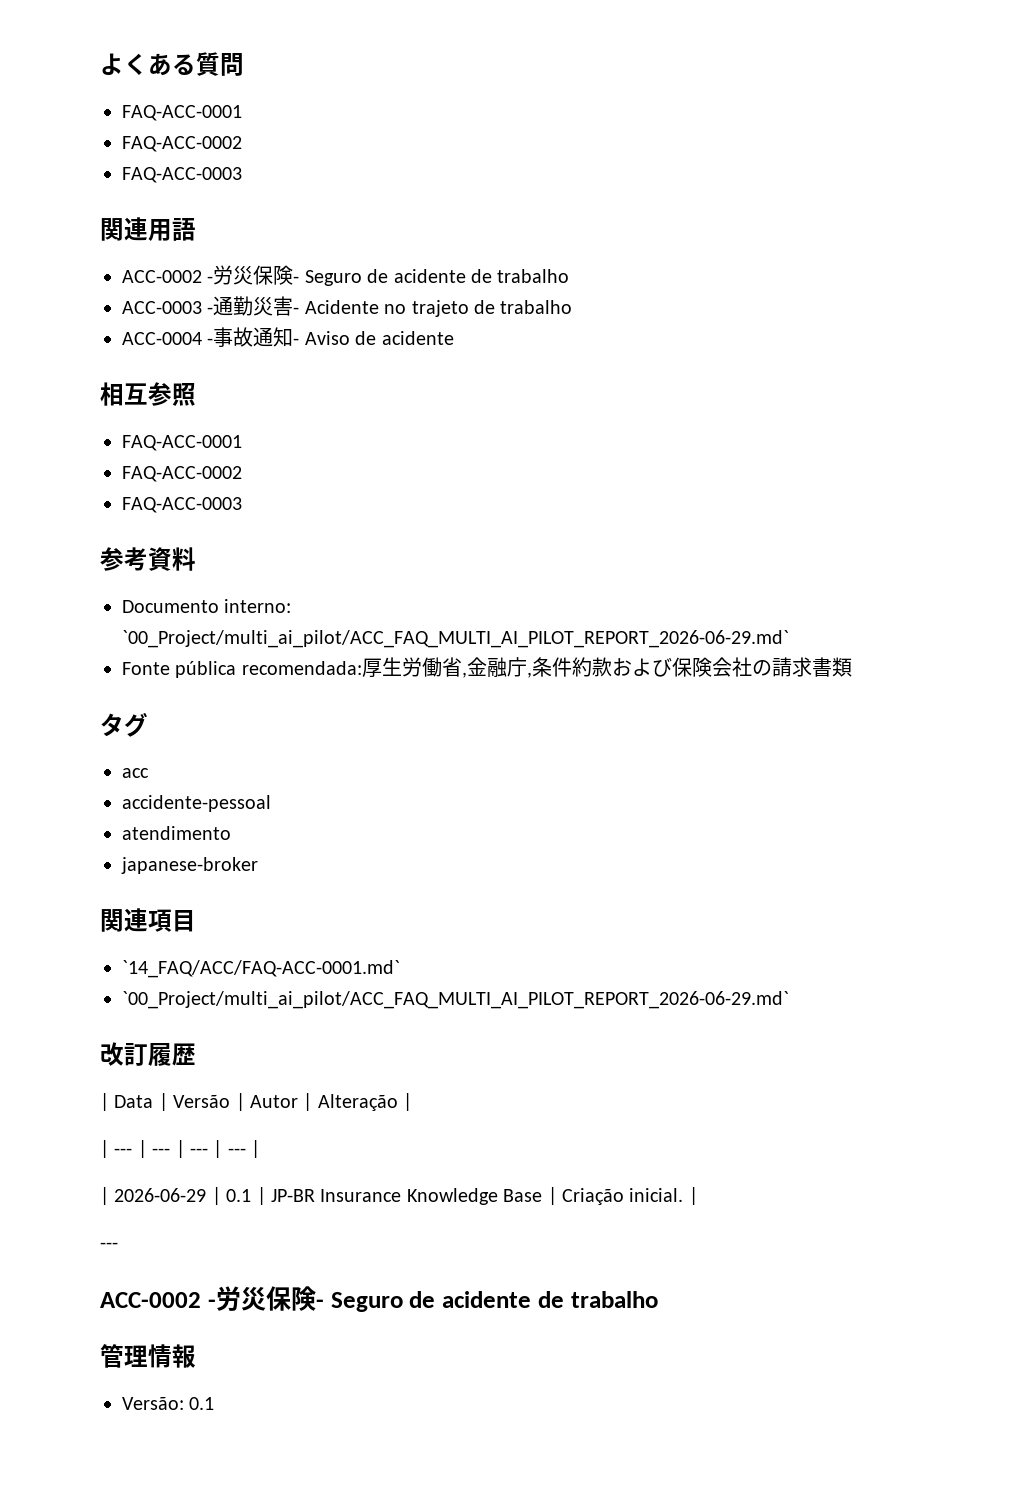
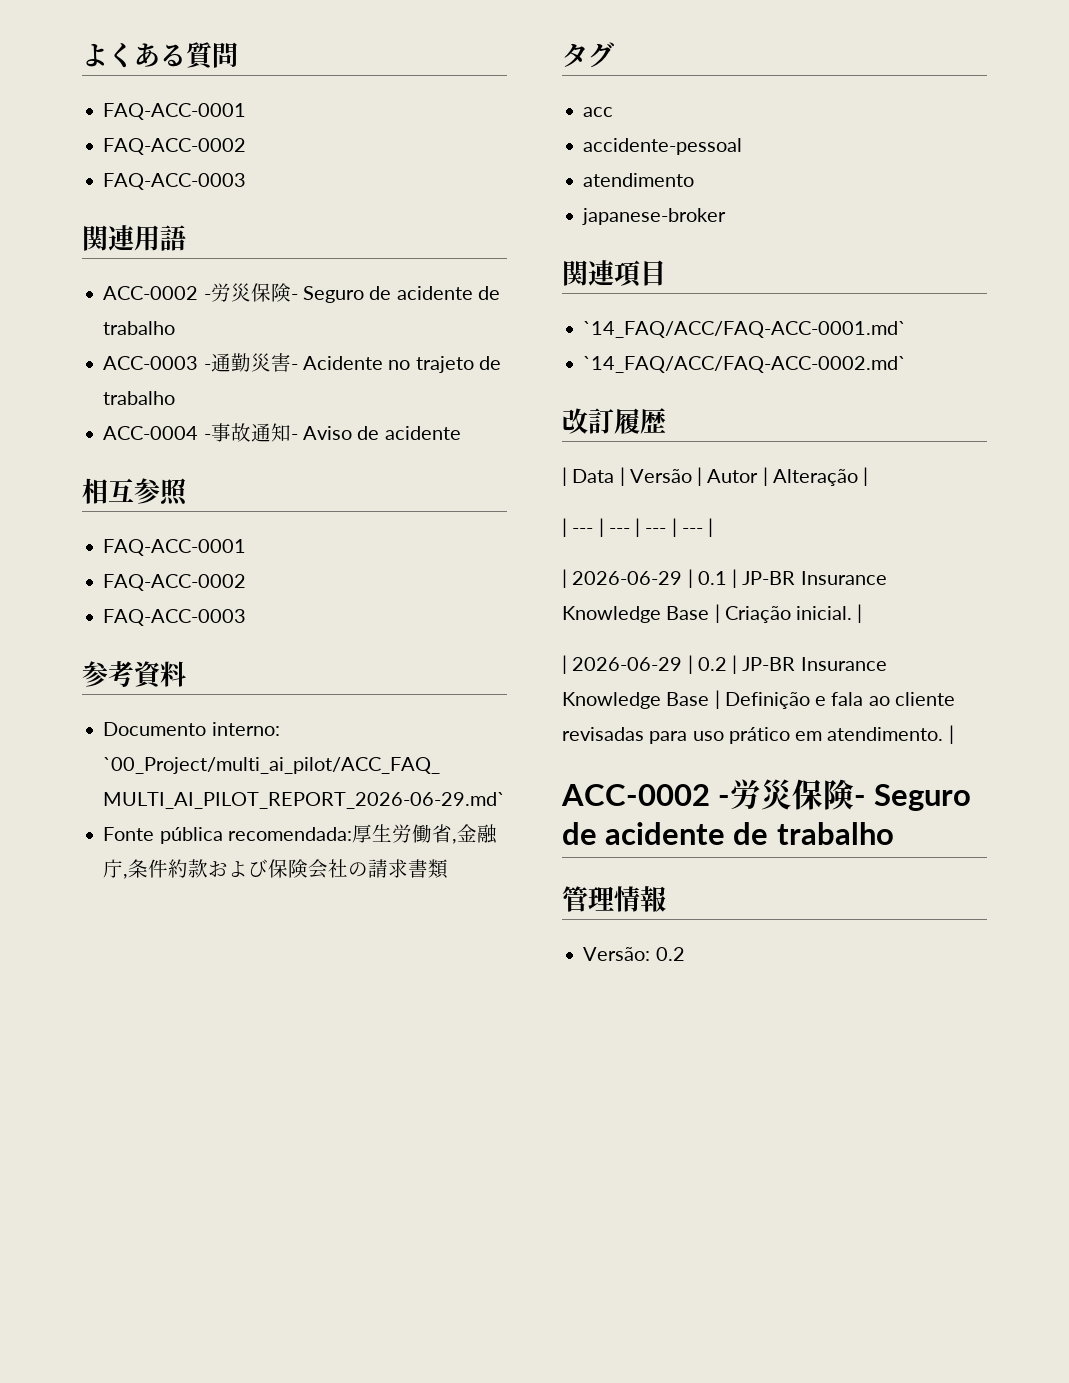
  `14_FAQ/ACC/FAQ-ACC-0001.md`
- `00_Project/multi_ai_pilot/ACC_FAQ_MULTI_AI_PILOT_REPORT_2026-06-29.md`
+ `14_FAQ/ACC/FAQ-ACC-0002.md`
  | 2026-06-29 | 0.1 | JP-BR Insurance Knowledge Base | Criação inicial. |
- ---
+ | 2026-06-29 | 0.2 | JP-BR Insurance Knowledge Base | Definição e fala ao cliente revisadas para uso prático em atendimento. |
- Versão: 0.1
+ Versão: 0.2

